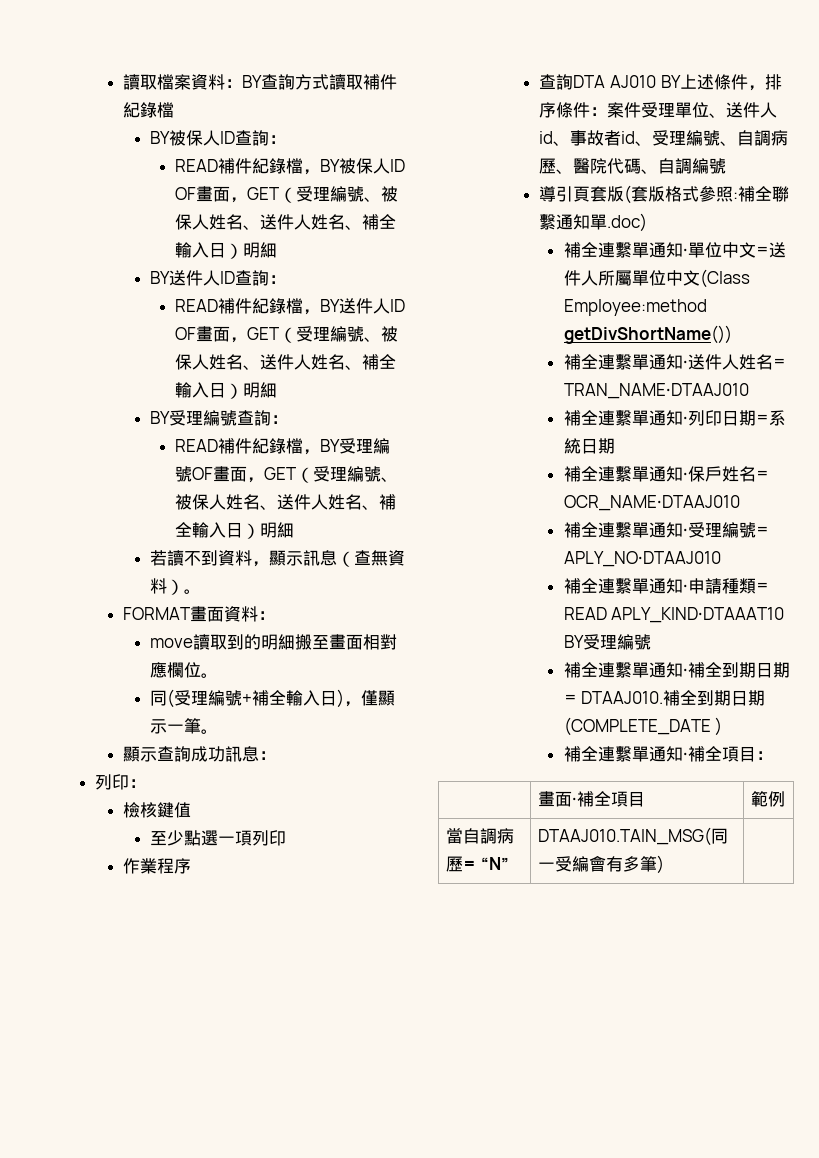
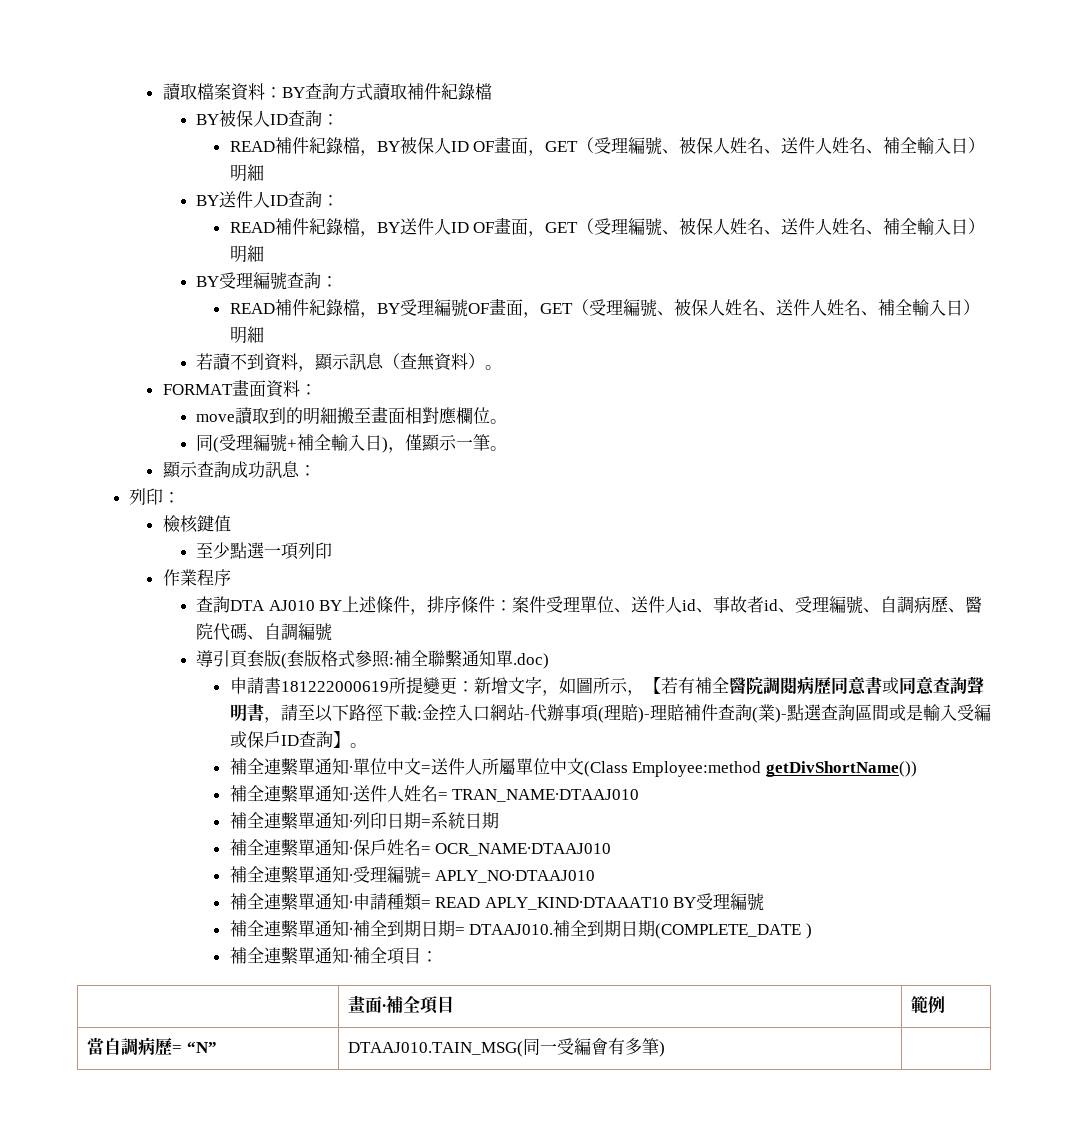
+ 申請書181222000619所提變更：新增文字，如圖所示，【若有補全醫院調閱病歷同意書或同意查詢聲明書，請至以下路徑下載:金控入口網站-代辦事項(理賠)-理賠補件查詢(業)-點選查詢區間或是輸入受編或保戶ID查詢】。

